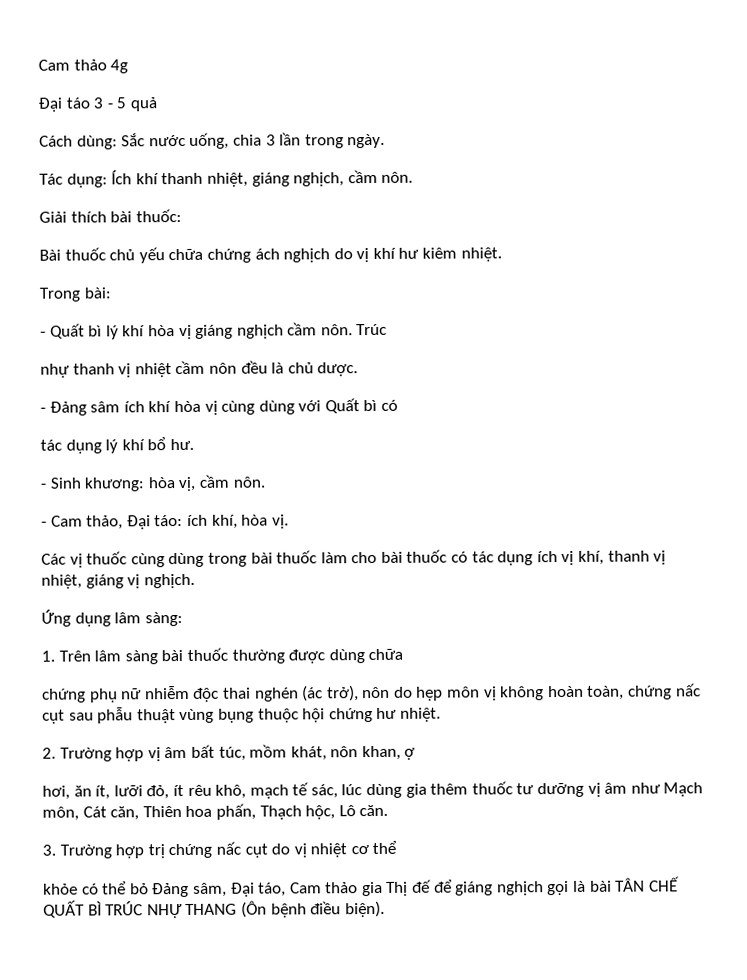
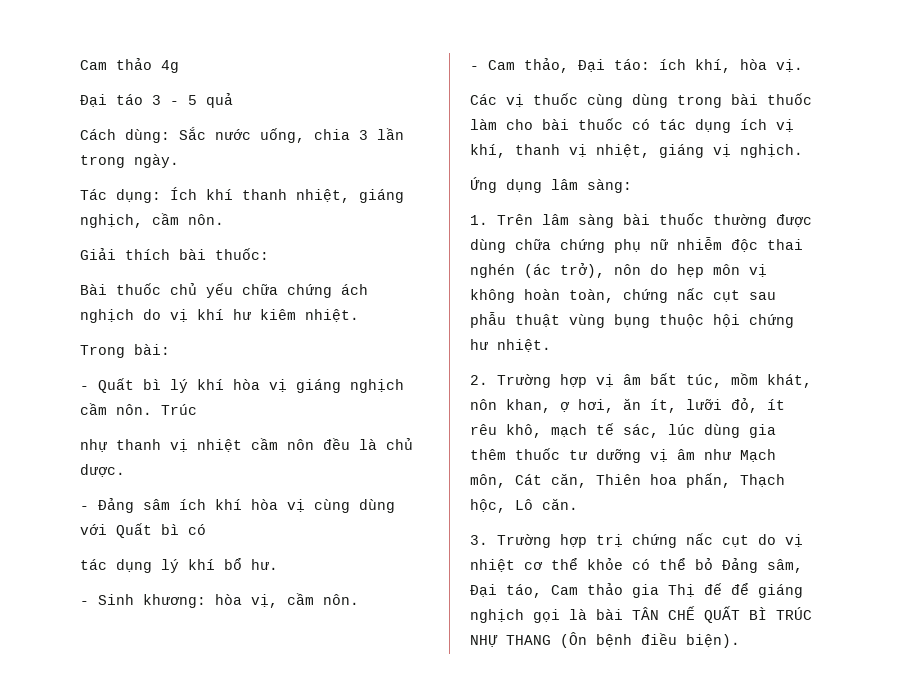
- 1. Trên lâm sàng bài thuốc thường được dùng chữa
- chứng phụ nữ nhiễm độc thai nghén (ác trở), nôn do hẹp môn vị không hoàn toàn, chứng nấc cụt sau phẫu thuật vùng bụng thuộc hội chứng hư nhiệt.
+ 1. Trên lâm sàng bài thuốc thường được dùng chữa chứng phụ nữ nhiễm độc thai nghén (ác trở), nôn do hẹp môn vị không hoàn toàn, chứng nấc cụt sau phẫu thuật vùng bụng thuộc hội chứng hư nhiệt.
- 2. Trường hợp vị âm bất túc, mồm khát, nôn khan, ợ
- hơi, ăn ít, lưỡi đỏ, ít rêu khô, mạch tế sác, lúc dùng gia thêm thuốc tư dưỡng vị âm như Mạch môn, Cát căn, Thiên hoa phấn, Thạch hộc, Lô căn.
+ 2. Trường hợp vị âm bất túc, mồm khát, nôn khan, ợ hơi, ăn ít, lưỡi đỏ, ít rêu khô, mạch tế sác, lúc dùng gia thêm thuốc tư dưỡng vị âm như Mạch môn, Cát căn, Thiên hoa phấn, Thạch hộc, Lô căn.
- 3. Trường hợp trị chứng nấc cụt do vị nhiệt cơ thể
- khỏe có thể bỏ Đảng sâm, Đại táo, Cam thảo gia Thị đế để giáng nghịch gọi là bài TÂN CHẾ QUẤT BÌ TRÚC NHỰ THANG (Ôn bệnh điều biện).
+ 3. Trường hợp trị chứng nấc cụt do vị nhiệt cơ thể khỏe có thể bỏ Đảng sâm, Đại táo, Cam thảo gia Thị đế để giáng nghịch gọi là bài TÂN CHẾ QUẤT BÌ TRÚC NHỰ THANG (Ôn bệnh điều biện).

